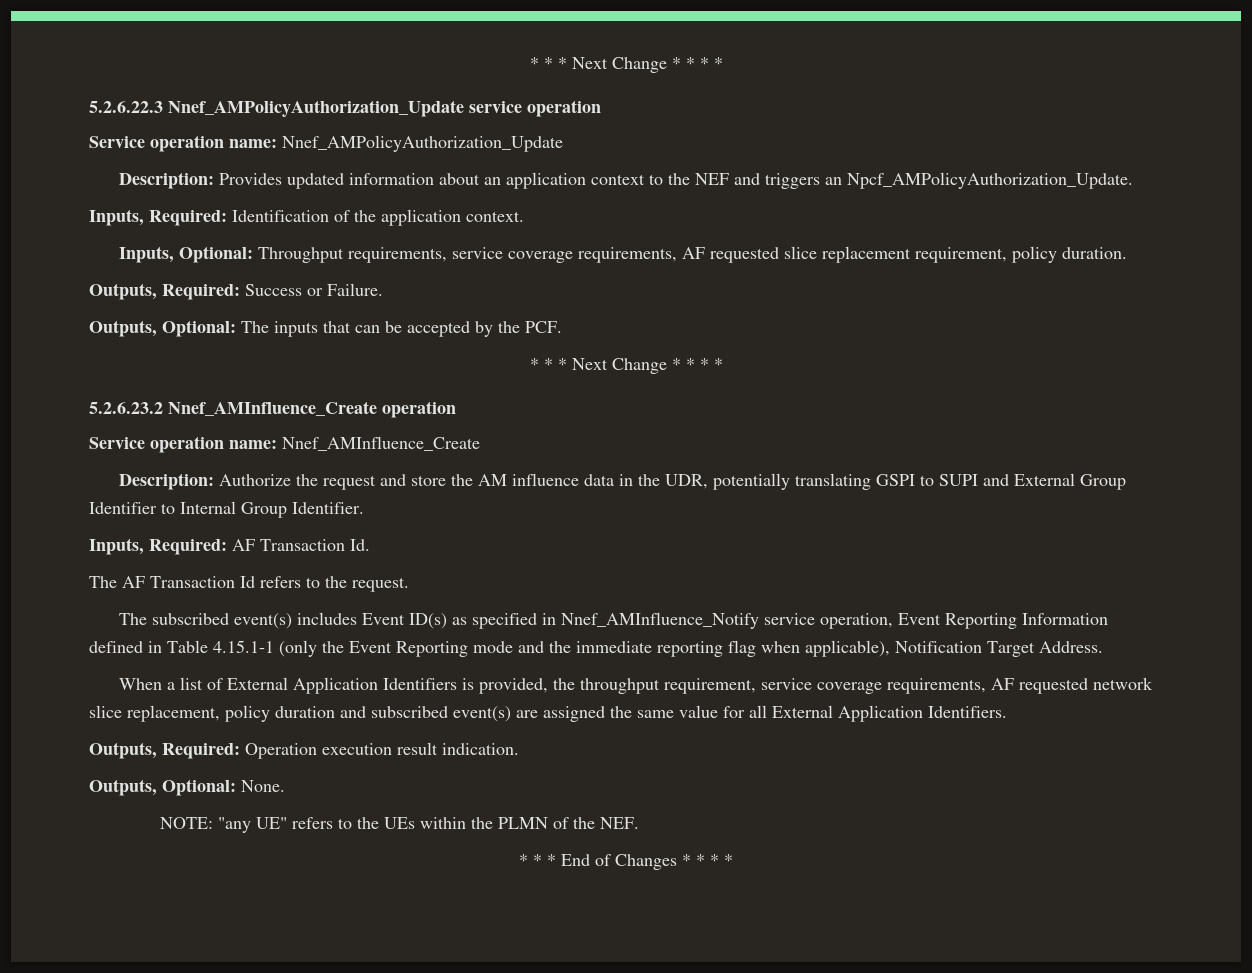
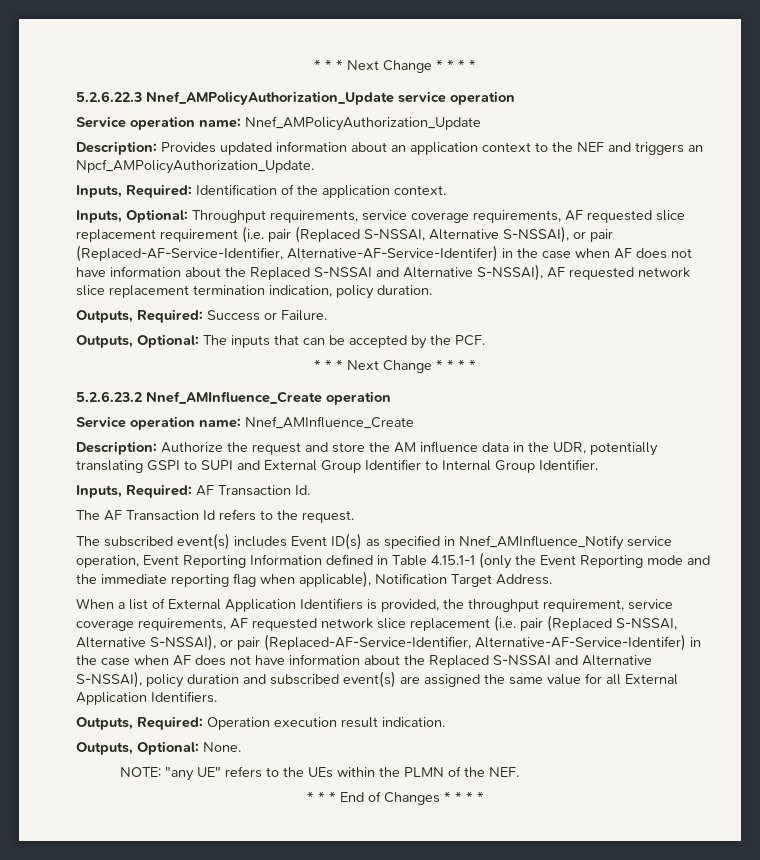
- Inputs, Optional: Throughput requirements, service coverage requirements, AF requested slice replacement requirement, policy duration.
+ Inputs, Optional: Throughput requirements, service coverage requirements, AF requested slice replacement requirement (i.e. pair (Replaced S-NSSAI, Alternative S-NSSAI), or pair (Replaced-AF-Service-Identifier, Alternative-AF-Service-Identifer) in the case when AF does not have information about the Replaced S-NSSAI and Alternative S-NSSAI), AF requested network slice replacement termination indication, policy duration.
- When a list of External Application Identifiers is provided, the throughput requirement, service coverage requirements, AF requested network slice replacement, policy duration and subscribed event(s) are assigned the same value for all External Application Identifiers.
+ When a list of External Application Identifiers is provided, the throughput requirement, service coverage requirements, AF requested network slice replacement (i.e. pair (Replaced S-NSSAI, Alternative S-NSSAI), or pair (Replaced-AF-Service-Identifier, Alternative-AF-Service-Identifer) in the case when AF does not have information about the Replaced S-NSSAI and Alternative S-NSSAI), policy duration and subscribed event(s) are assigned the same value for all External Application Identifiers.

